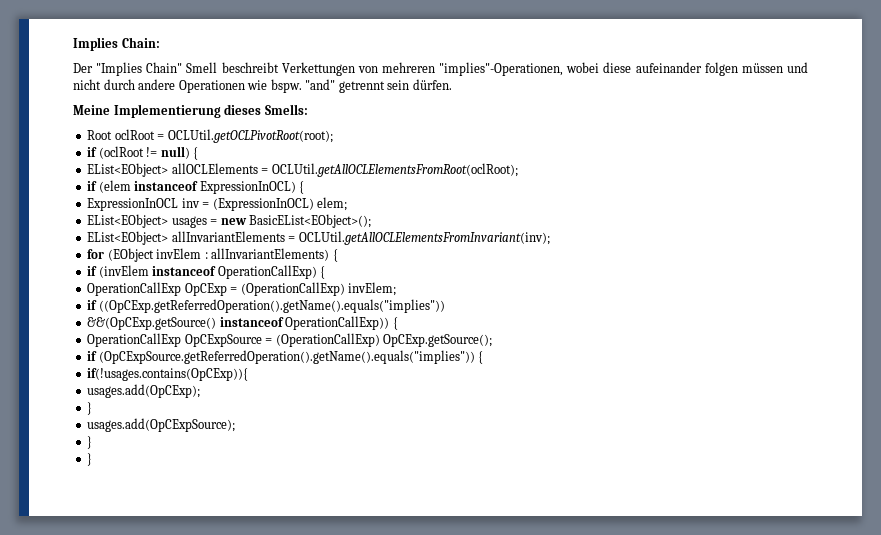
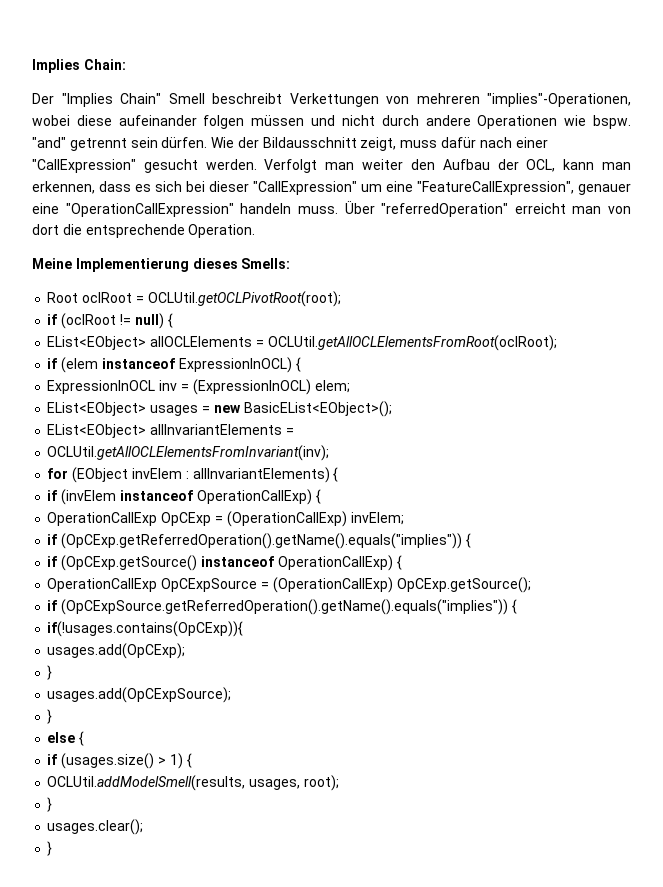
+ Wie der Bildausschnitt zeigt, muss dafür nach einer "CallExpression" gesucht werden. Verfolgt man weiter den Aufbau der OCL, kann man erkennen, dass es sich bei dieser "CallExpression" um eine "FeatureCallExpression", genauer eine "OperationCallExpression" handeln muss. Über "referredOperation" erreicht man von dort die entsprechende Operation.
- EList<EObject> allInvariantElements = OCLUtil.getAllOCLElementsFromInvariant(inv);
+ EList<EObject> allInvariantElements =
+ OCLUtil.getAllOCLElementsFromInvariant(inv);
- if ((OpCExp.getReferredOperation().getName().equals("implies"))
- &&(OpCExp.getSource() instanceof OperationCallExp)) {
+ if (OpCExp.getReferredOperation().getName().equals("implies")) {
+ if (OpCExp.getSource() instanceof OperationCallExp) {
  usages.add(OpCExpSource);
  }
+ else {
+ if (usages.size() > 1) {
+ OCLUtil.addModelSmell(results, usages, root);
+ }
+ usages.clear();

